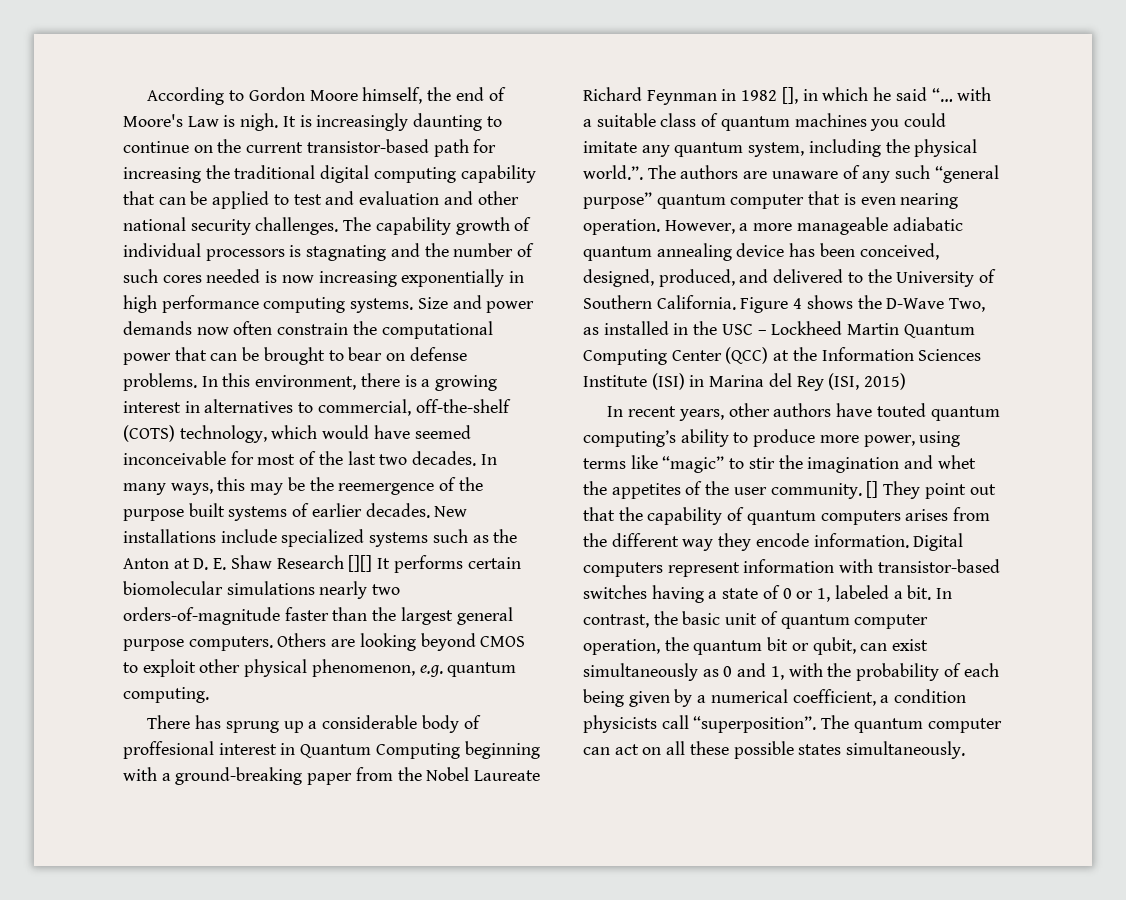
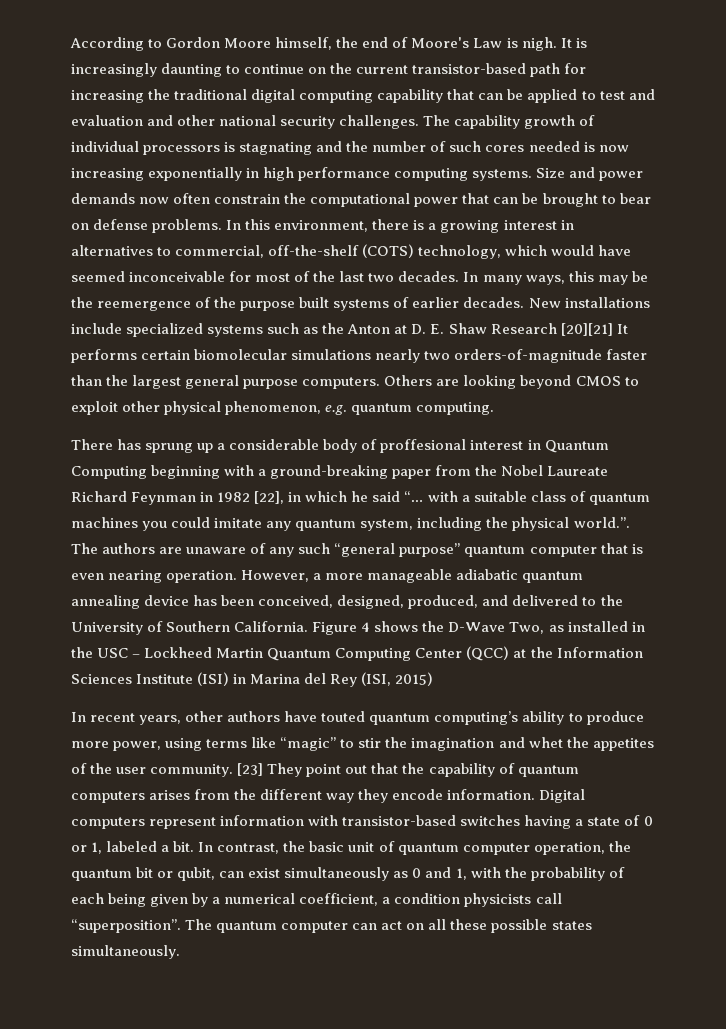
- New installations include specialized systems such as the Anton at D. E. Shaw Research [][] It performs certain biomolecular simulations nearly two orders-of-magnitude faster than the largest general purpose computers.
+ New installations include specialized systems such as the Anton at D. E. Shaw Research [20][21] It performs certain biomolecular simulations nearly two orders-of-magnitude faster than the largest general purpose computers.
- There has sprung up a considerable body of proffesional interest in Quantum Computing beginning with a ground-breaking paper from the Nobel Laureate Richard Feynman in 1982 [], in which he said “… with a suitable class of quantum machines you could imitate any quantum system, including the physical world.”. The authors are unaware of any such “general purpose” quantum computer that is even nearing operation.
+ There has sprung up a considerable body of proffesional interest in Quantum Computing beginning with a ground-breaking paper from the Nobel Laureate Richard Feynman in 1982 [22], in which he said “… with a suitable class of quantum machines you could imitate any quantum system, including the physical world.”. The authors are unaware of any such “general purpose” quantum computer that is even nearing operation.
- [] They point out that the capability of quantum computers arises from the different way they encode information.
+ [23] They point out that the capability of quantum computers arises from the different way they encode information.

